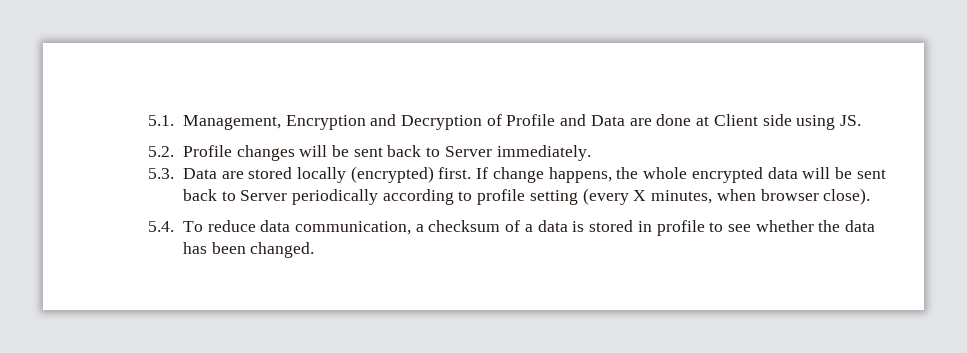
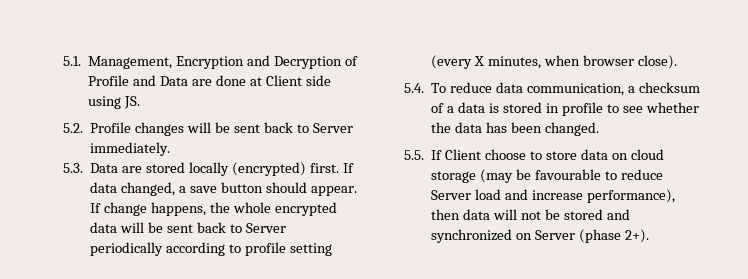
- If change happens, the whole encrypted data will be sent back to Server periodically according to profile setting (every X minutes, when browser close).
+ If data changed, a save button should appear. If change happens, the whole encrypted data will be sent back to Server periodically according to profile setting (every X minutes, when browser close).
+ 5.5. If Client choose to store data on cloud storage (may be favourable to reduce Server load and increase performance), then data will not be stored and synchronized on Server (phase 2+).

